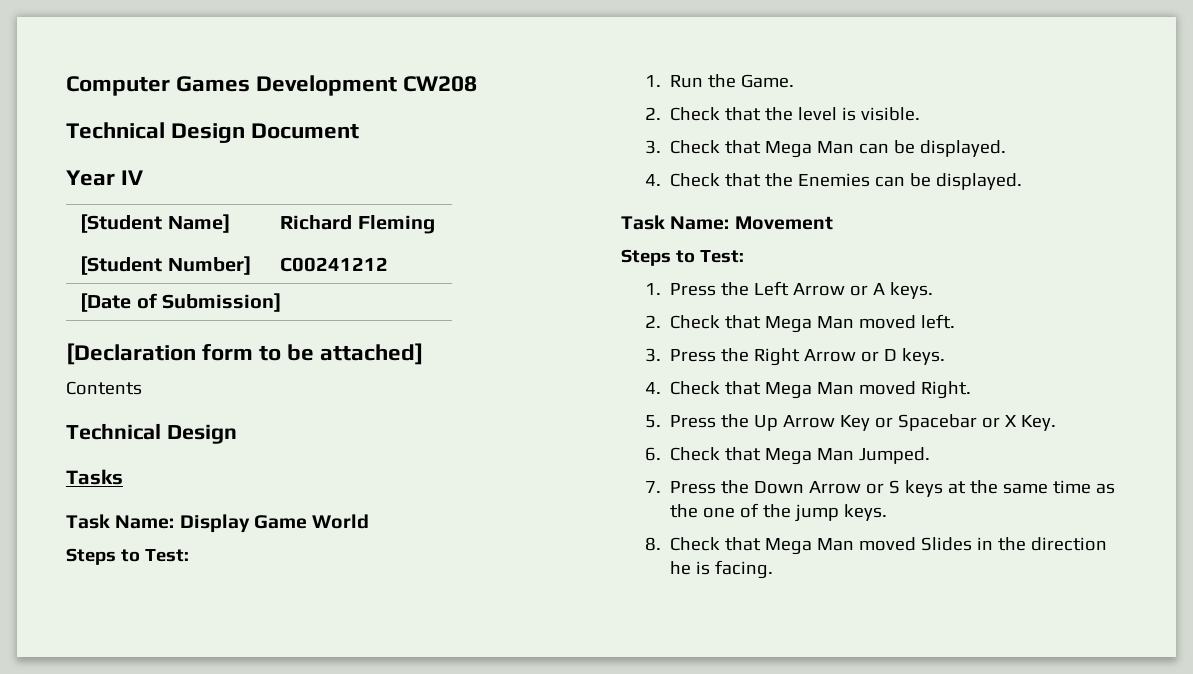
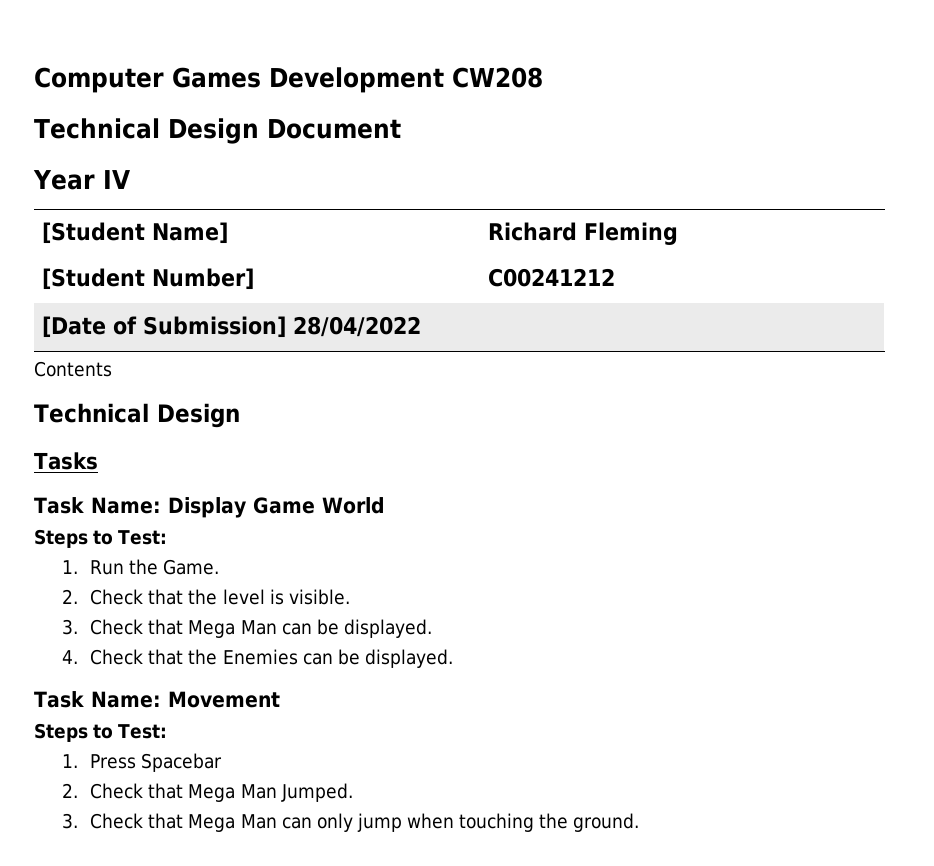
- [Date of Submission]
- [Declaration form to be attached]
+ [Date of Submission] 28/04/2022
- 1. Press the Left Arrow or A keys.
- 2. Check that Mega Man moved left.
- 3. Press the Right Arrow or D keys.
- 4. Check that Mega Man moved Right.
- 5. Press the Up Arrow Key or Spacebar or X Key.
- 6. Check that Mega Man Jumped.
+ 1. Press Spacebar
+ 2. Check that Mega Man Jumped.
- 7. Press the Down Arrow or S keys at the same time as the one of the jump keys.
- 8. Check that Mega Man moved Slides in the direction he is facing.
+ 3. Check that Mega Man can only jump when touching the ground.

